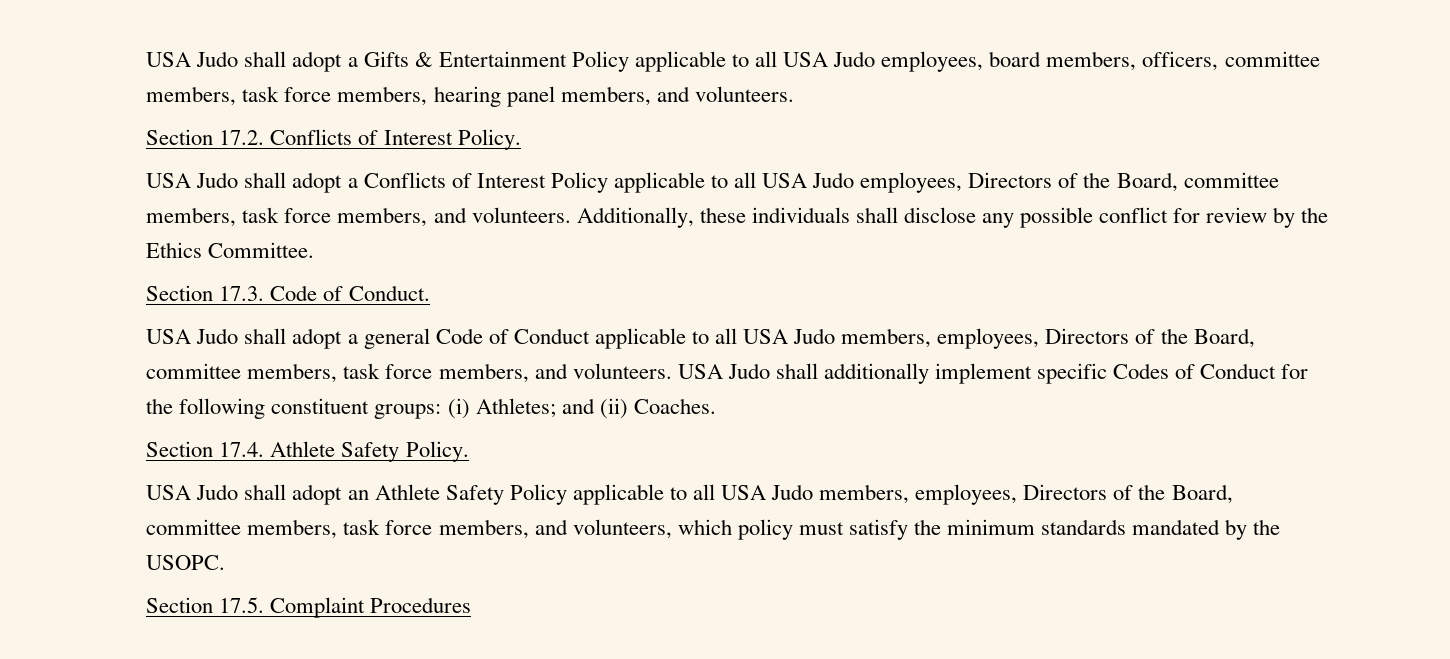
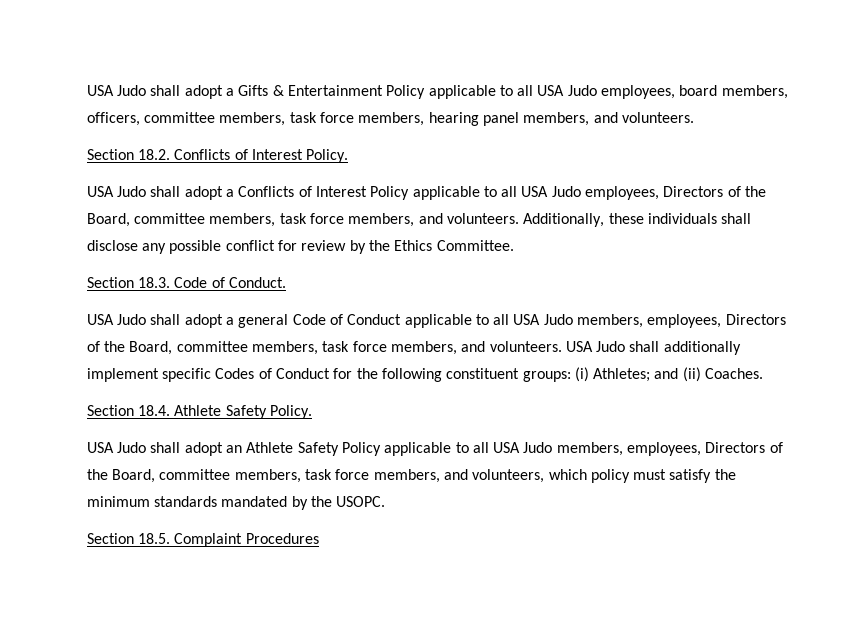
- Section 17.2. Conflicts of Interest Policy.
+ Section 18.2. Conflicts of Interest Policy.
- Section 17.3. Code of Conduct.
+ Section 18.3. Code of Conduct.
- Section 17.4. Athlete Safety Policy.
+ Section 18.4. Athlete Safety Policy.
- Section 17.5. Complaint Procedures
+ Section 18.5. Complaint Procedures

